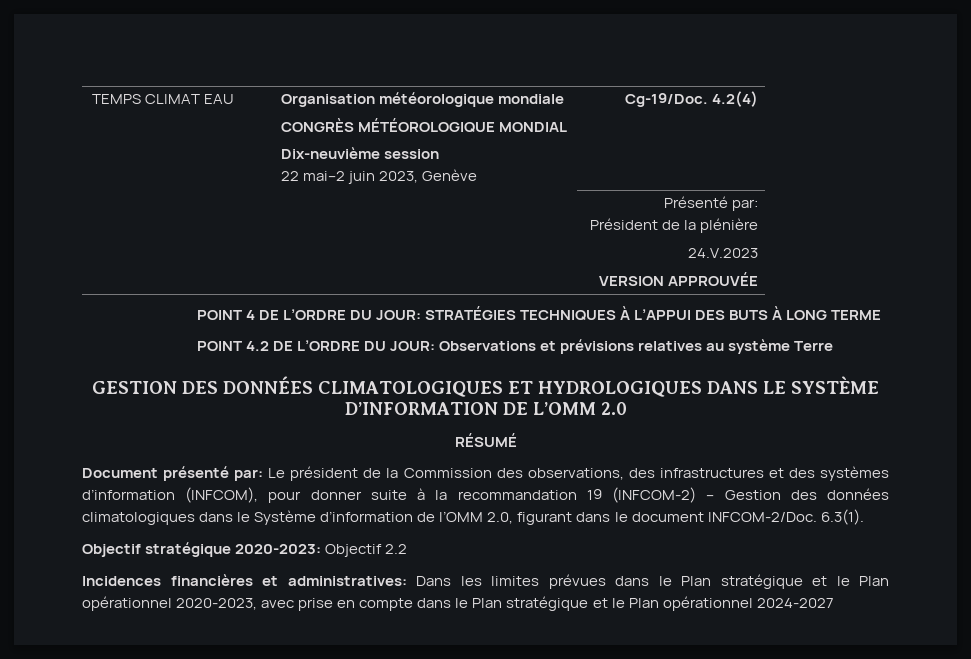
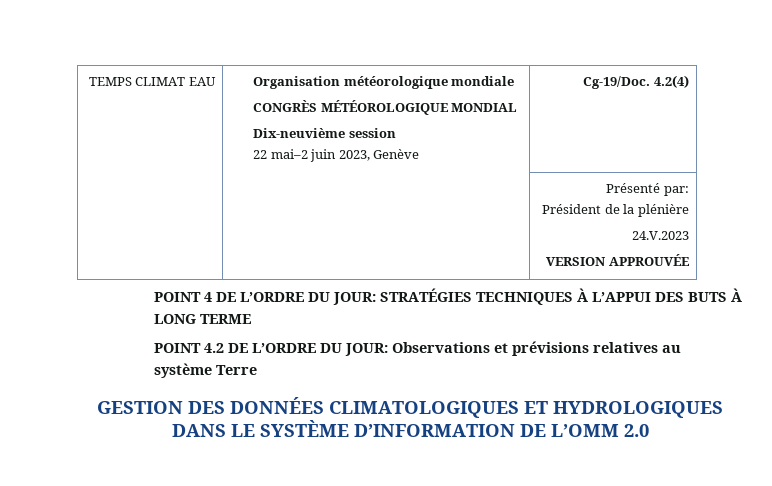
- RÉSUMÉ
- Document présenté par: Le président de la Commission des observations, des infrastructures et des systèmes d’information (INFCOM), pour donner suite à la recommandation 19 (INFCOM-2) – Gestion des données climatologiques dans le Système d’information de l’OMM 2.0, figurant dans le document INFCOM-2/Doc. 6.3(1).
- Objectif stratégique 2020-2023: Objectif 2.2
- Incidences financières et administratives: Dans les limites prévues dans le Plan stratégique et le Plan opérationnel 2020-2023, avec prise en compte dans le Plan stratégique et le Plan opérationnel 2024-2027

